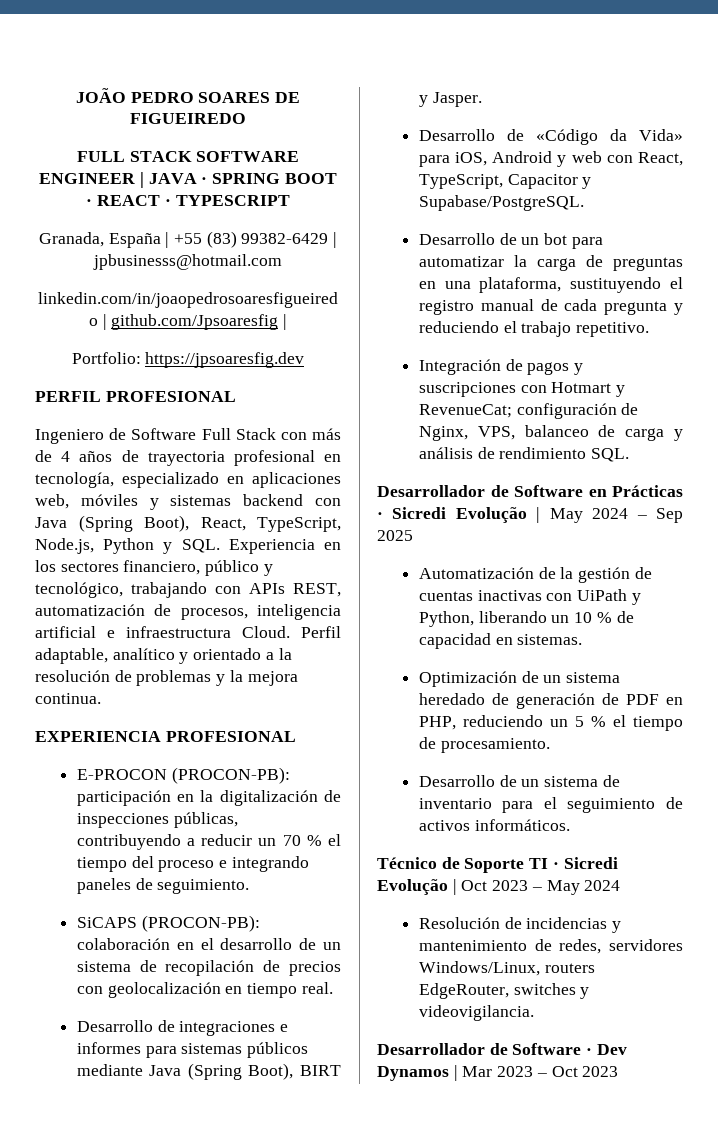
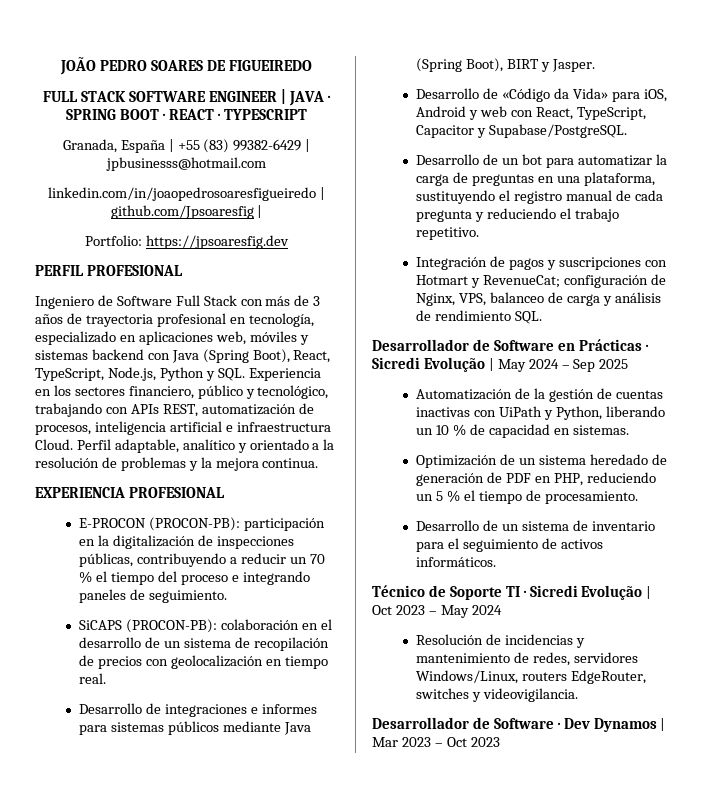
- Ingeniero de Software Full Stack con más de 4 años de trayectoria profesional en tecnología, especializado en aplicaciones web, móviles y sistemas backend con Java (Spring Boot), React, TypeScript, Node.js, Python y SQL. Experiencia en los sectores financiero, público y tecnológico, trabajando con APIs REST, automatización de procesos, inteligencia artificial e infraestructura Cloud.
+ Ingeniero de Software Full Stack con más de 3 años de trayectoria profesional en tecnología, especializado en aplicaciones web, móviles y sistemas backend con Java (Spring Boot), React, TypeScript, Node.js, Python y SQL. Experiencia en los sectores financiero, público y tecnológico, trabajando con APIs REST, automatización de procesos, inteligencia artificial e infraestructura Cloud.

